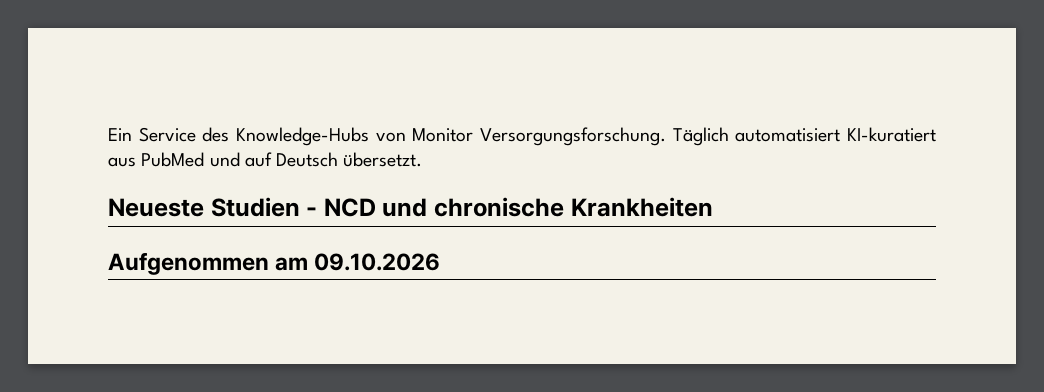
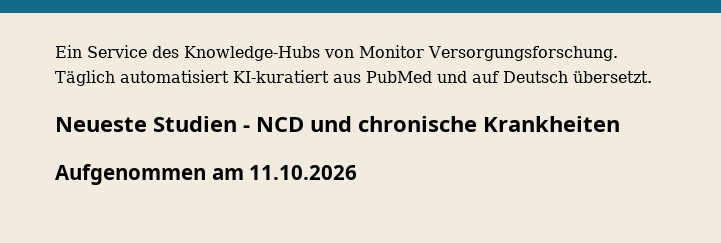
- Aufgenommen am 09.10.2026
+ Aufgenommen am 11.10.2026

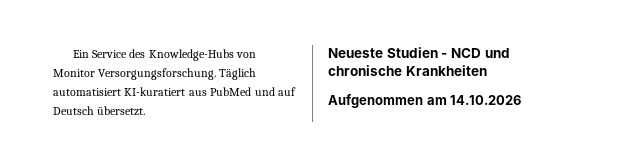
- Aufgenommen am 11.10.2026
+ Aufgenommen am 14.10.2026

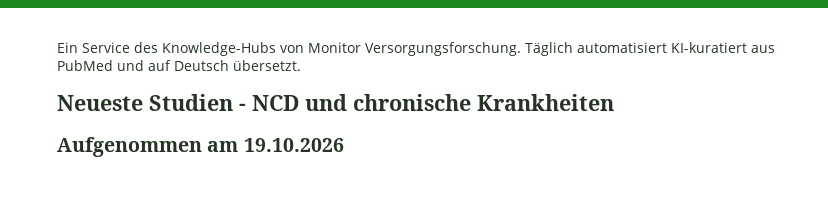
- Aufgenommen am 14.10.2026
+ Aufgenommen am 19.10.2026

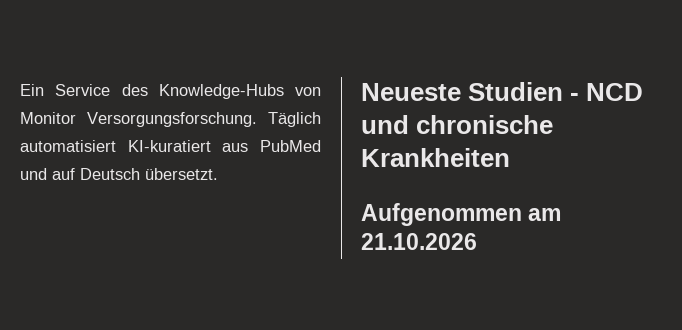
- Aufgenommen am 19.10.2026
+ Aufgenommen am 21.10.2026

